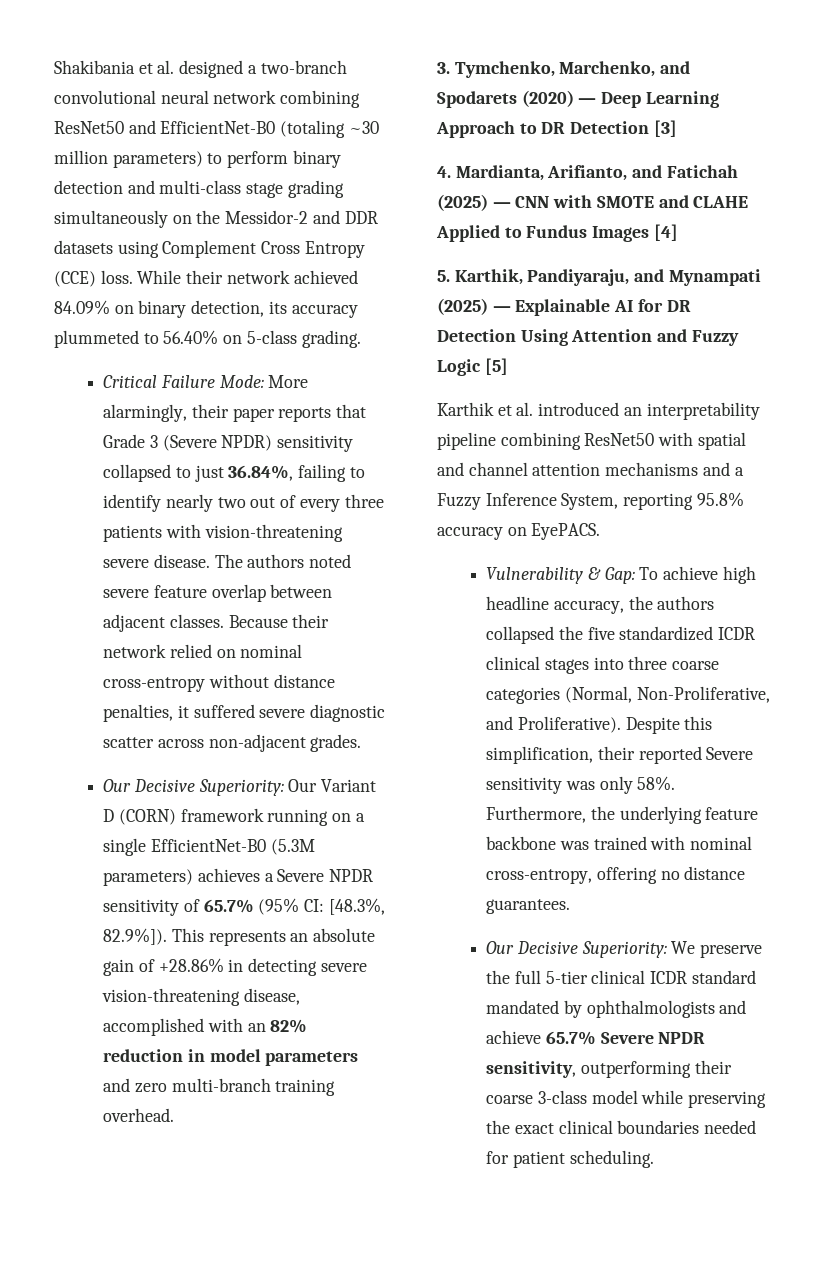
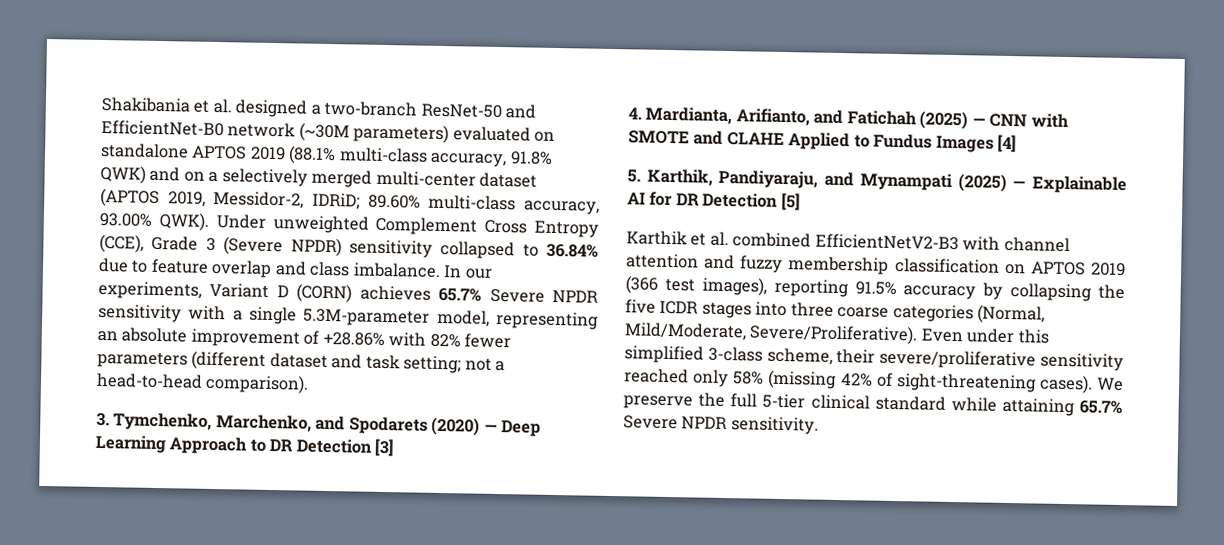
- Shakibania et al. designed a two-branch convolutional neural network combining ResNet50 and EfficientNet-B0 (totaling ~30 million parameters) to perform binary detection and multi-class stage grading simultaneously on the Messidor-2 and DDR datasets using Complement Cross Entropy (CCE) loss. While their network achieved 84.09% on binary detection, its accuracy plummeted to 56.40% on 5-class grading.
- Critical Failure Mode: More alarmingly, their paper reports that Grade 3 (Severe NPDR) sensitivity collapsed to just 36.84%, failing to identify nearly two out of every three patients with vision-threatening severe disease. The authors noted severe feature overlap between adjacent classes. Because their network relied on nominal cross-entropy without distance penalties, it suffered severe diagnostic scatter across non-adjacent grades.
- Our Decisive Superiority: Our Variant D (CORN) framework running on a single EfficientNet-B0 (5.3M parameters) achieves a Severe NPDR sensitivity of 65.7% (95% CI: [48.3%, 82.9%]). This represents an absolute gain of +28.86% in detecting severe vision-threatening disease, accomplished with an 82% reduction in model parameters and zero multi-branch training overhead.
+ Shakibania et al. designed a two-branch ResNet-50 and EfficientNet-B0 network (~30M parameters) evaluated on standalone APTOS 2019 (88.1% multi-class accuracy, 91.8% QWK) and on a selectively merged multi-center dataset (APTOS 2019, Messidor-2, IDRiD; 89.60% multi-class accuracy, 93.00% QWK). Under unweighted Complement Cross Entropy (CCE), Grade 3 (Severe NPDR) sensitivity collapsed to 36.84% due to feature overlap and class imbalance. In our experiments, Variant D (CORN) achieves 65.7% Severe NPDR sensitivity with a single 5.3M-parameter model, representing an absolute improvement of +28.86% with 82% fewer parameters (different dataset and task setting; not a head-to-head comparison).
- 5. Karthik, Pandiyaraju, and Mynampati (2025) — Explainable AI for DR Detection Using Attention and Fuzzy Logic [5]
+ 5. Karthik, Pandiyaraju, and Mynampati (2025) — Explainable AI for DR Detection [5]
- Karthik et al. introduced an interpretability pipeline combining ResNet50 with spatial and channel attention mechanisms and a Fuzzy Inference System, reporting 95.8% accuracy on EyePACS.
- Vulnerability & Gap: To achieve high headline accuracy, the authors collapsed the five standardized ICDR clinical stages into three coarse categories (Normal, Non-Proliferative, and Proliferative). Despite this simplification, their reported Severe sensitivity was only 58%. Furthermore, the underlying feature backbone was trained with nominal cross-entropy, offering no distance guarantees.
- Our Decisive Superiority: We preserve the full 5-tier clinical ICDR standard mandated by ophthalmologists and achieve 65.7% Severe NPDR sensitivity, outperforming their coarse 3-class model while preserving the exact clinical boundaries needed for patient scheduling.
+ Karthik et al. combined EfficientNetV2-B3 with channel attention and fuzzy membership classification on APTOS 2019 (366 test images), reporting 91.5% accuracy by collapsing the five ICDR stages into three coarse categories (Normal, Mild/Moderate, Severe/Proliferative). Even under this simplified 3-class scheme, their severe/proliferative sensitivity reached only 58% (missing 42% of sight-threatening cases). We preserve the full 5-tier clinical standard while attaining 65.7% Severe NPDR sensitivity.

